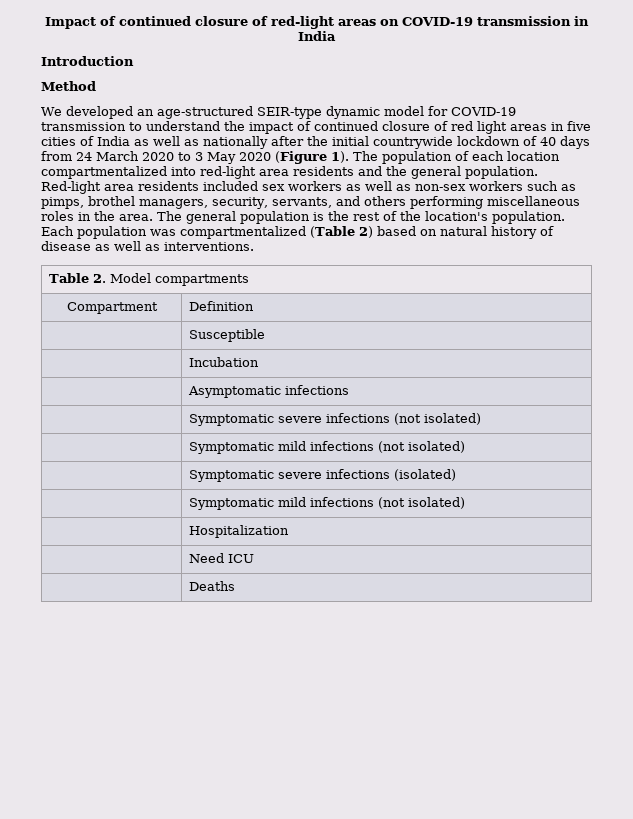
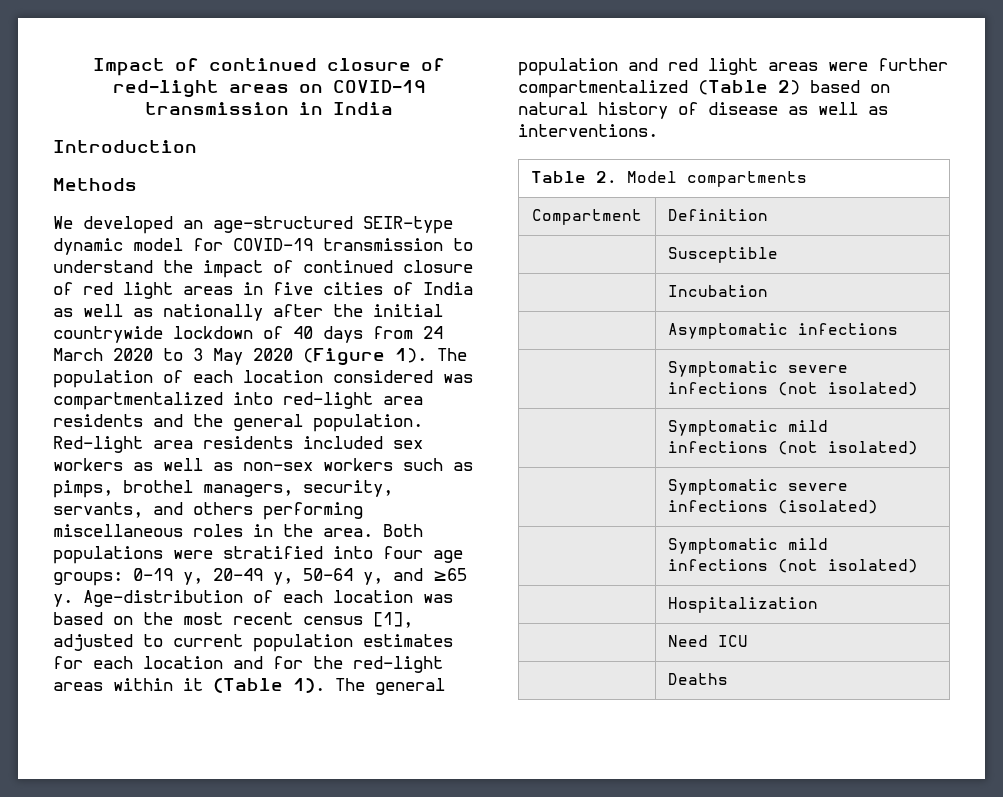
- Method
+ Methods
- The population of each location compartmentalized into red-light area residents and the general population.
+ The population of each location considered was compartmentalized into red-light area residents and the general population.
- The general population is the rest of the location's population. Each population was compartmentalized (Table 2) based on natural history of disease as well as interventions.
+ Both populations were stratified into four age groups: 0–19 y, 20–49 y, 50–64 y, and ≥65 y. Age-distribution of each location was based on the most recent census [1], adjusted to current population estimates for each location and for the red-light areas within it (Table 1). The general population and red light areas were further compartmentalized (Table 2) based on natural history of disease as well as interventions.

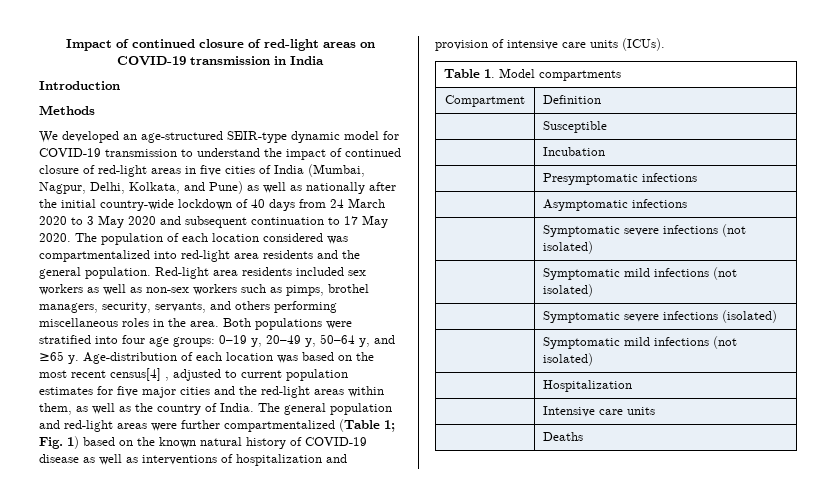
- We developed an age-structured SEIR-type dynamic model for COVID-19 transmission to understand the impact of continued closure of red light areas in five cities of India as well as nationally after the initial countrywide lockdown of 40 days from 24 March 2020 to 3 May 2020 (Figure 1).
+ We developed an age-structured SEIR-type dynamic model for COVID-19 transmission to understand the impact of continued closure of red-light areas in five cities of India (Mumbai, Nagpur, Delhi, Kolkata, and Pune) as well as nationally after the initial country-wide lockdown of 40 days from 24 March 2020 to 3 May 2020 and subsequent continuation to 17 May 2020.
- Age-distribution of each location was based on the most recent census [1], adjusted to current population estimates for each location and for the red-light areas within it (Table 1).
+ Age-distribution of each location was based on the most recent census[4] , adjusted to current population estimates for five major cities and the red-light areas within them, as well as the country of India.
- The general population and red light areas were further compartmentalized (Table 2) based on natural history of disease as well as interventions.
+ The general population and red-light areas were further compartmentalized (Table 1; Fig. 1) based on the known natural history of COVID-19 disease as well as interventions of hospitalization and provision of intensive care units (ICUs).
- Table 2. Model compartments
+ Table 1. Model compartments
+ | Presymptomatic infections
- | Need ICU
+ | Intensive care units

